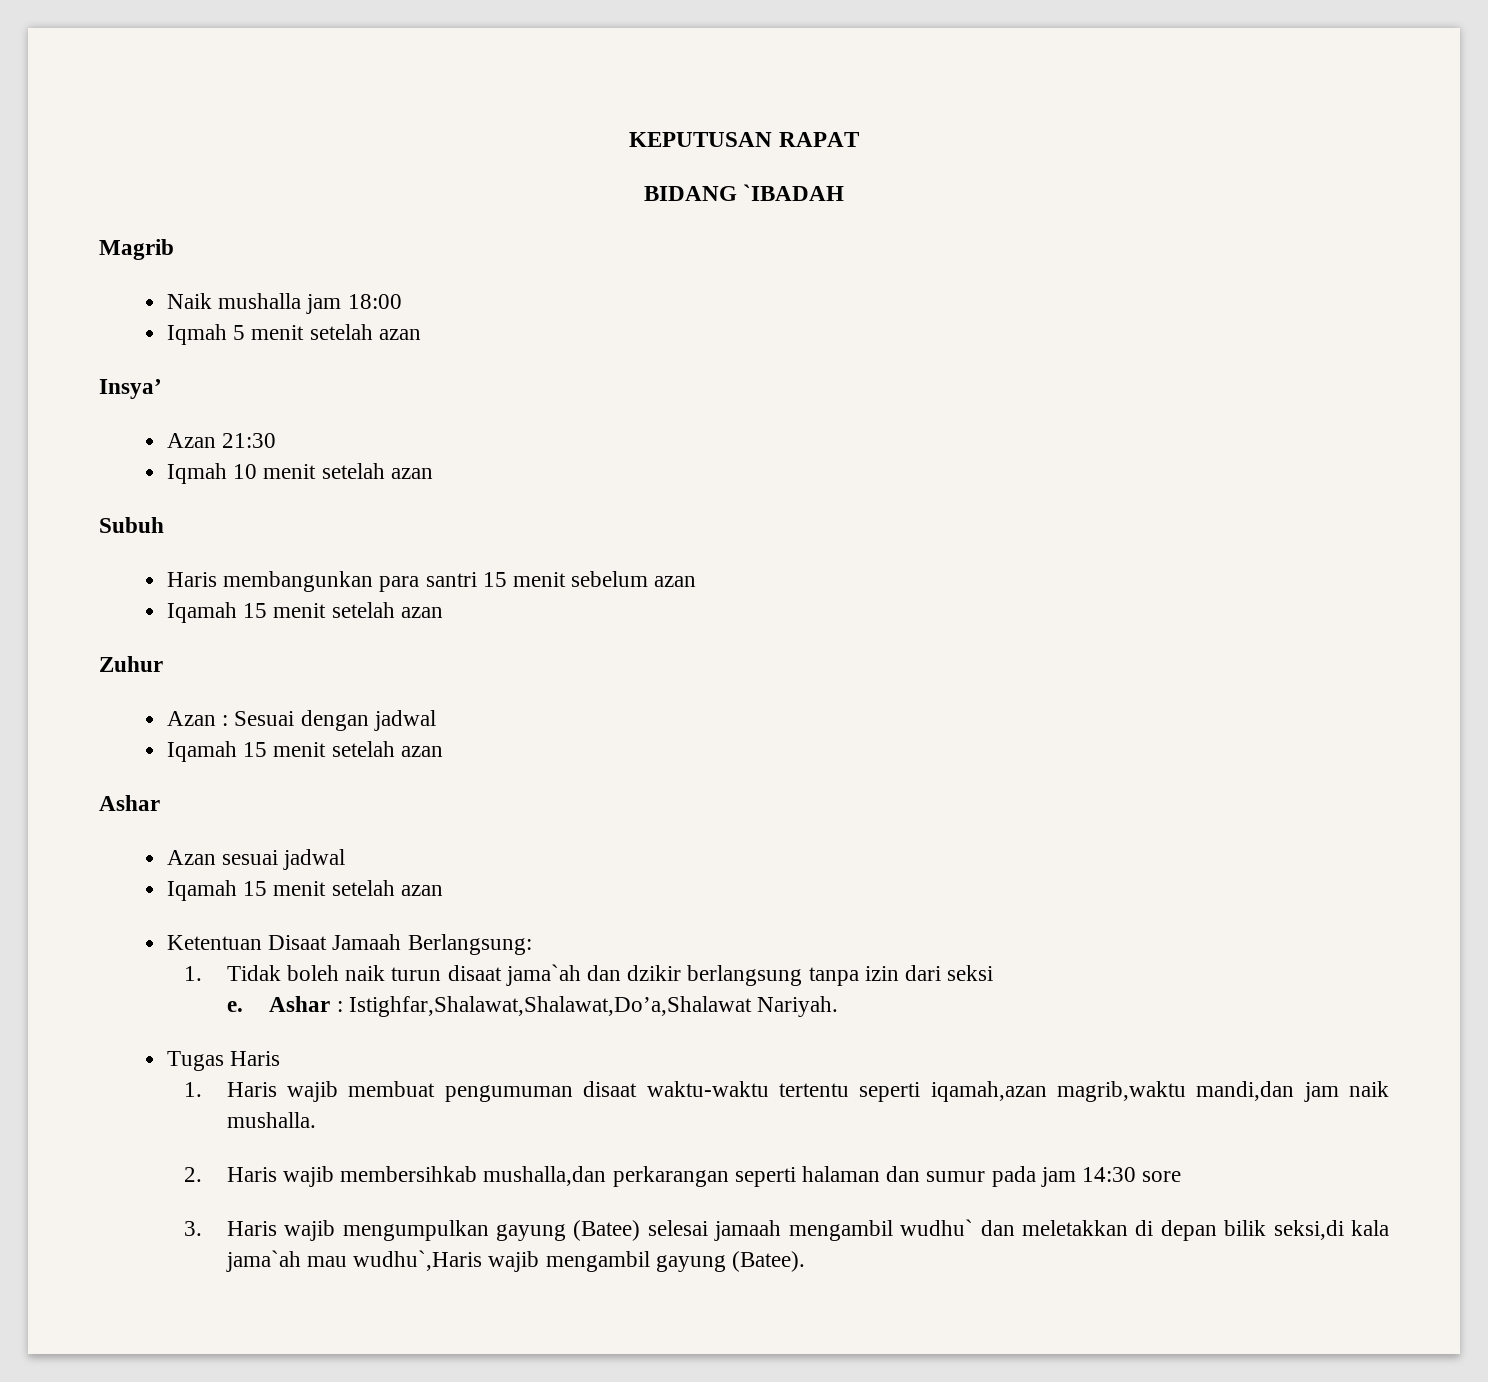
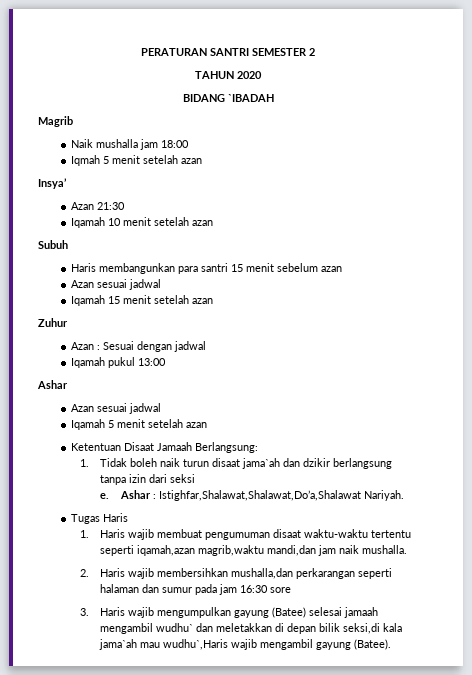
- KEPUTUSAN RAPAT
+ PERATURAN SANTRI SEMESTER 2
+ TAHUN 2020
- Iqmah 10 menit setelah azan
+ Iqamah 10 menit setelah azan
  Haris membangunkan para santri 15 menit sebelum azan
+ Azan sesuai jadwal
  Azan : Sesuai dengan jadwal
- Iqamah 15 menit setelah azan
+ Iqamah pukul 13:00
  Ashar
  Azan sesuai jadwal
- Iqamah 15 menit setelah azan
+ Iqamah 5 menit setelah azan
- 2. Haris wajib membersihkab mushalla,dan perkarangan seperti halaman dan sumur pada jam 14:30 sore
+ 2. Haris wajib membersihkan mushalla,dan perkarangan seperti halaman dan sumur pada jam 16:30 sore

